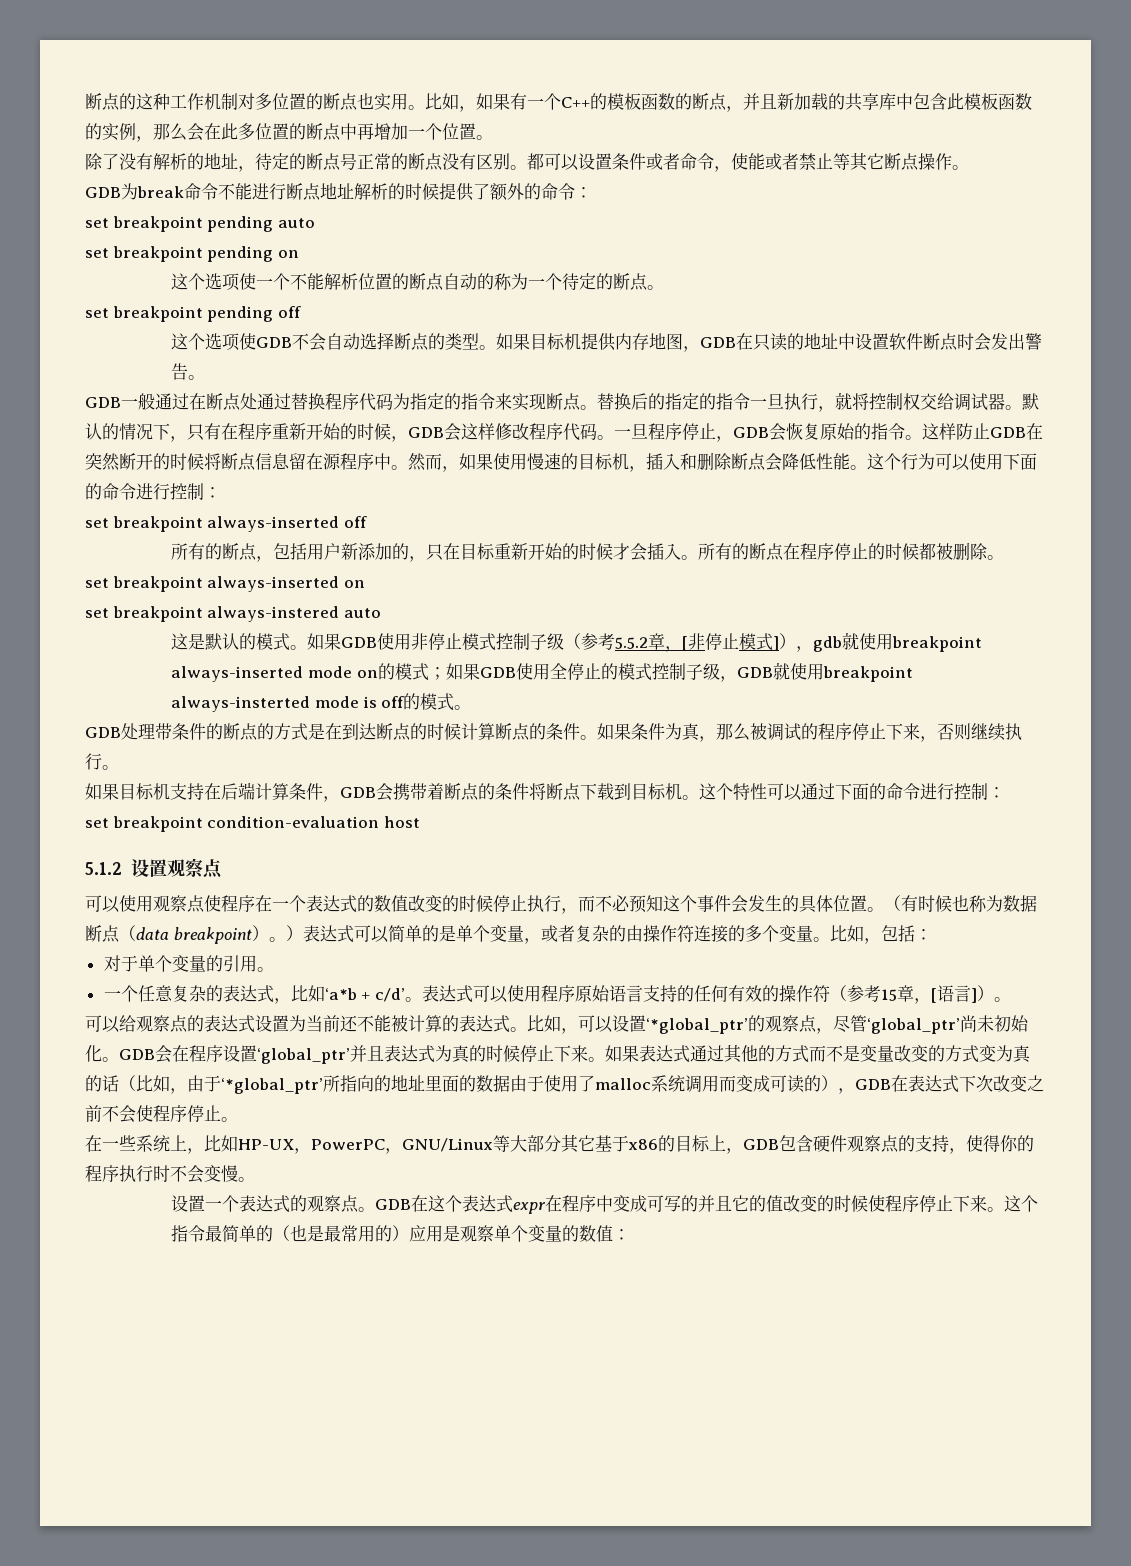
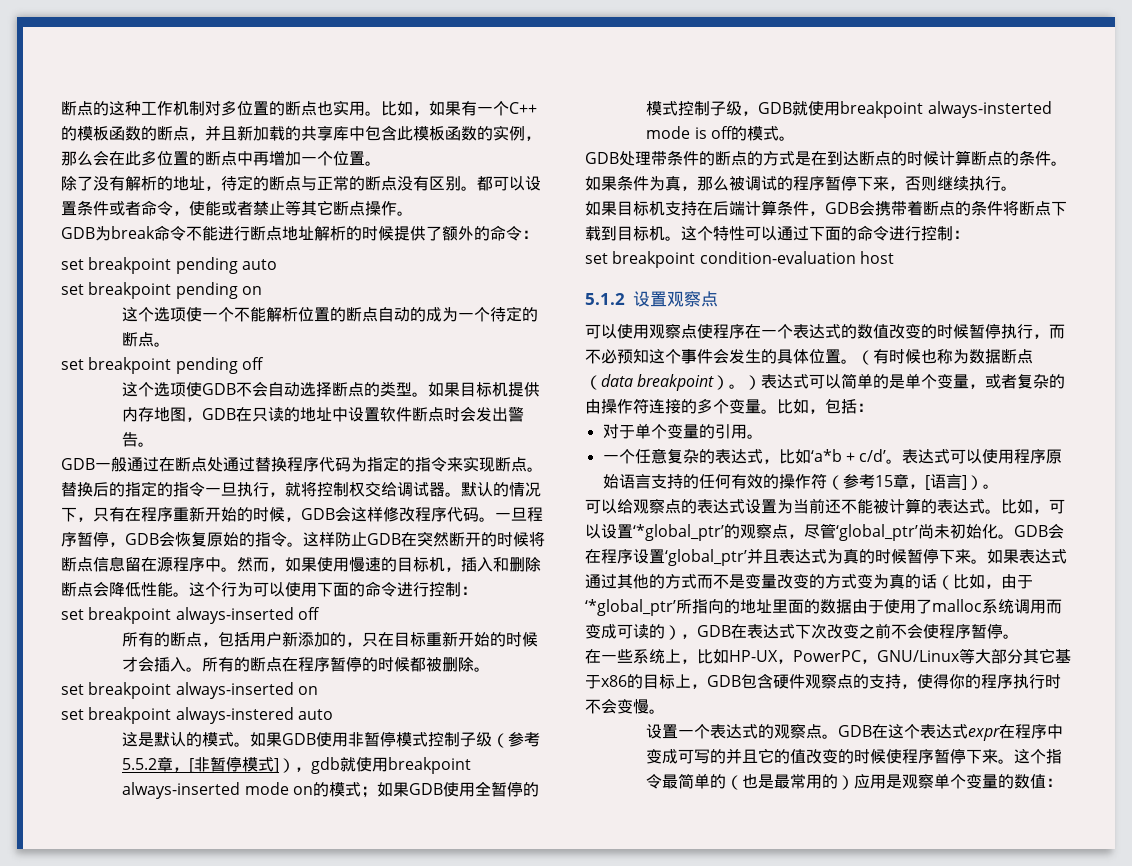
- 除了没有解析的地址，待定的断点号正常的断点没有区别。
+ 除了没有解析的地址，待定的断点与正常的断点没有区别。
- 这个选项使一个不能解析位置的断点自动的称为一个待定的断点。
+ 这个选项使一个不能解析位置的断点自动的成为一个待定的断点。
- 一旦程序停止，GDB会恢复原始的指令。
+ 一旦程序暂停，GDB会恢复原始的指令。
- 所有的断点在程序停止的时候都被删除。
+ 所有的断点在程序暂停的时候都被删除。
- 如果GDB使用非停止模式控制子级（参考5.5.2章，[非停止模式]），gdb就使用breakpoint always-inserted mode on的模式；如果GDB使用全停止的模式控制子级，GDB就使用breakpoint always-insterted mode is off的模式。
+ 如果GDB使用非暂停模式控制子级（参考5.5.2章，[非暂停模式]），gdb就使用breakpoint always-inserted mode on的模式；如果GDB使用全暂停的模式控制子级，GDB就使用breakpoint always-insterted mode is off的模式。
- 如果条件为真，那么被调试的程序停止下来，否则继续执行。
+ 如果条件为真，那么被调试的程序暂停下来，否则继续执行。
- 可以使用观察点使程序在一个表达式的数值改变的时候停止执行，而不必预知这个事件会发生的具体位置。
+ 可以使用观察点使程序在一个表达式的数值改变的时候暂停执行，而不必预知这个事件会发生的具体位置。
- GDB会在程序设置‘global_ptr’并且表达式为真的时候停止下来。
+ GDB会在程序设置‘global_ptr’并且表达式为真的时候暂停下来。
- 如果表达式通过其他的方式而不是变量改变的方式变为真的话（比如，由于‘*global_ptr’所指向的地址里面的数据由于使用了malloc系统调用而变成可读的），GDB在表达式下次改变之前不会使程序停止。
+ 如果表达式通过其他的方式而不是变量改变的方式变为真的话（比如，由于‘*global_ptr’所指向的地址里面的数据由于使用了malloc系统调用而变成可读的），GDB在表达式下次改变之前不会使程序暂停。
- GDB在这个表达式expr在程序中变成可写的并且它的值改变的时候使程序停止下来。
+ GDB在这个表达式expr在程序中变成可写的并且它的值改变的时候使程序暂停下来。

